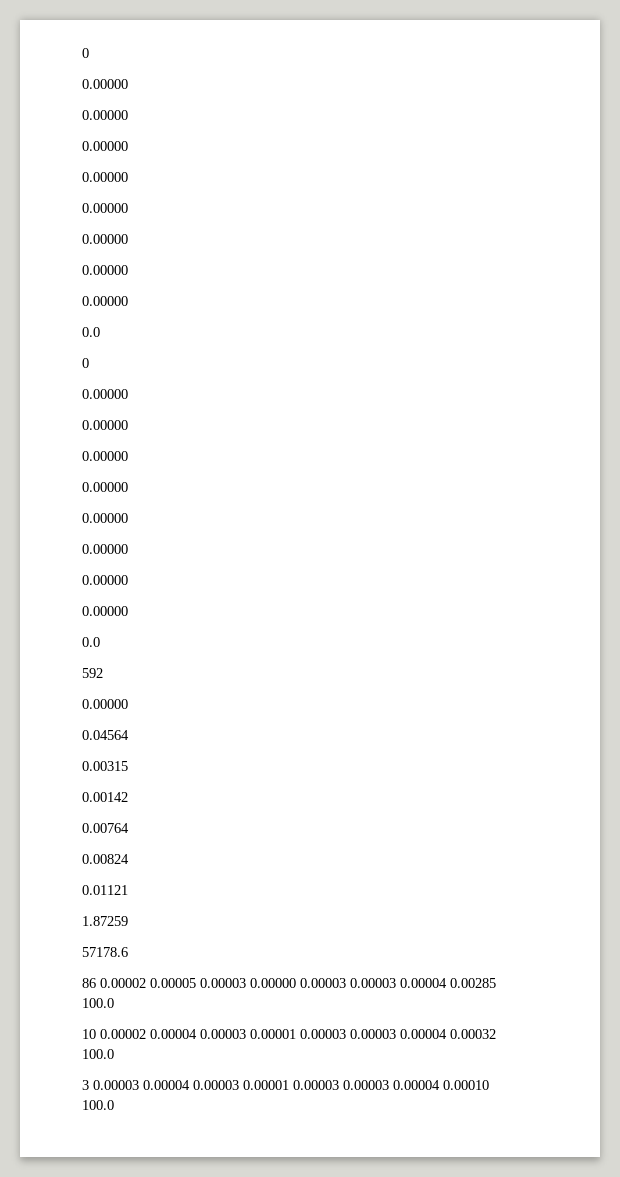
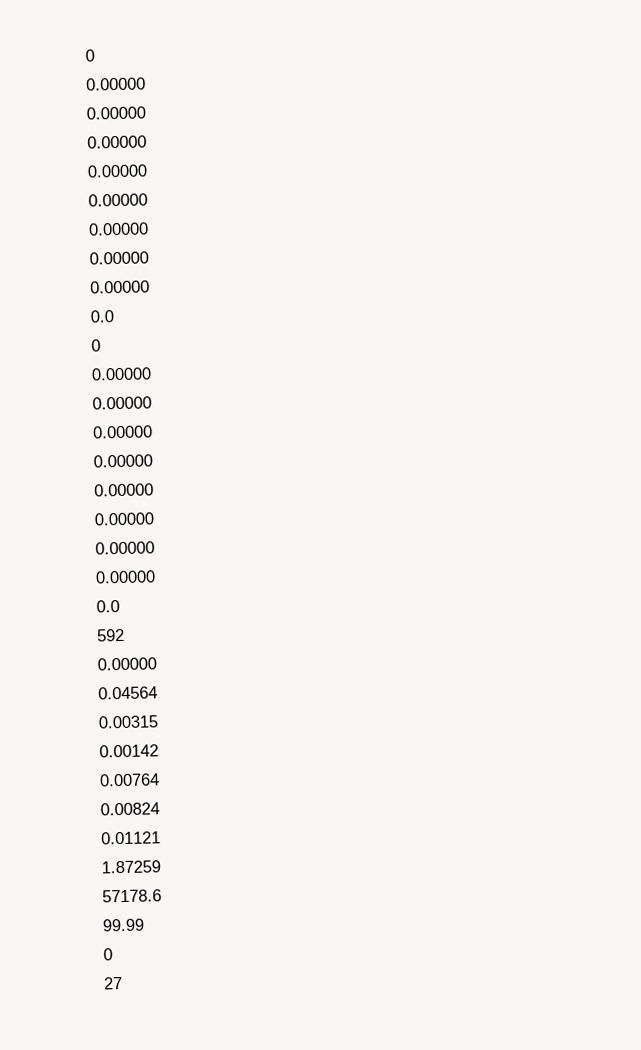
- 86 0.00002 0.00005 0.00003 0.00000 0.00003 0.00003 0.00004 0.00285 100.0
- 10 0.00002 0.00004 0.00003 0.00001 0.00003 0.00003 0.00004 0.00032 100.0
- 3 0.00003 0.00004 0.00003 0.00001 0.00003 0.00003 0.00004 0.00010 100.0
+ 99.99
+ 0
+ 27

